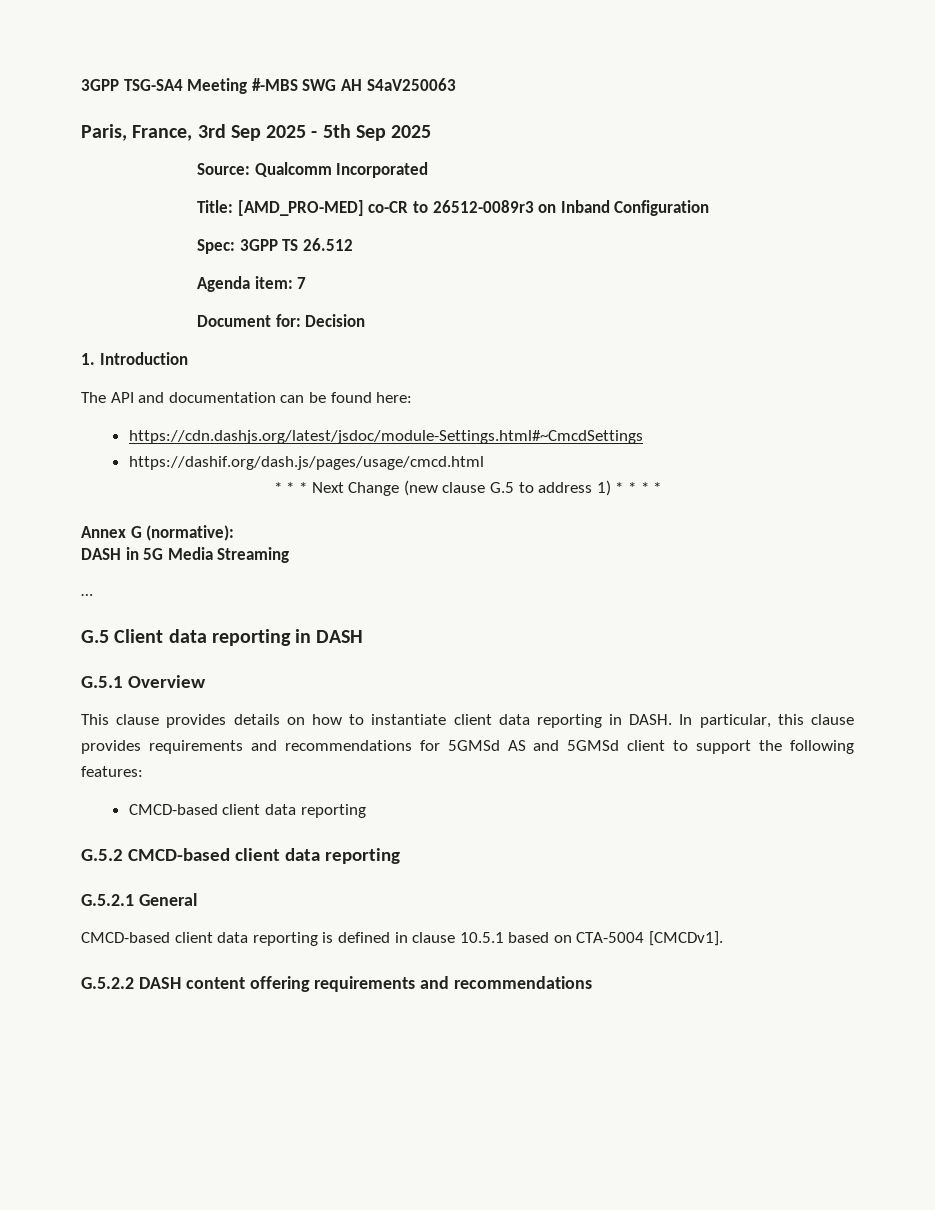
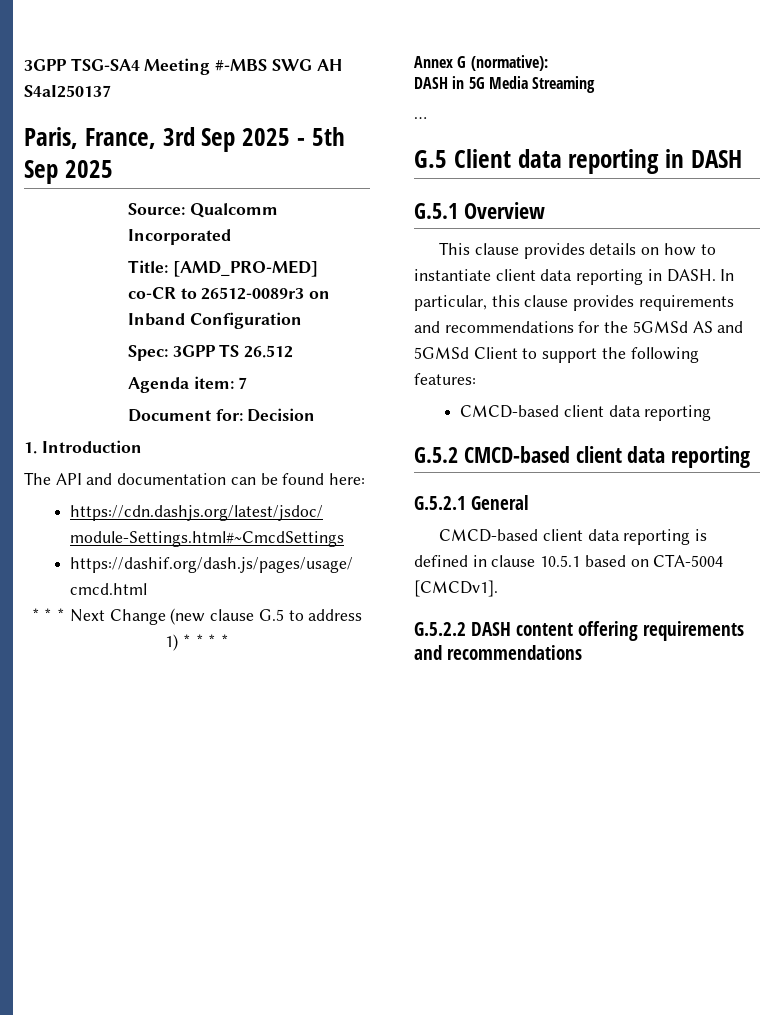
- 3GPP TSG-SA4 Meeting #-MBS SWG AH S4aV250063
+ 3GPP TSG-SA4 Meeting #-MBS SWG AH S4aI250137
- In particular, this clause provides requirements and recommendations for 5GMSd AS and 5GMSd client to support the following features:
+ In particular, this clause provides requirements and recommendations for the 5GMSd AS and 5GMSd Client to support the following features:

